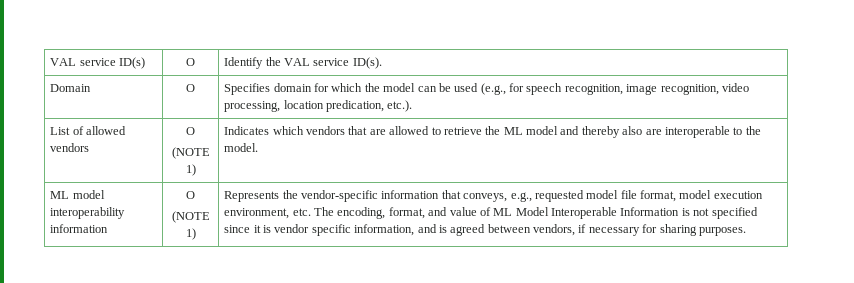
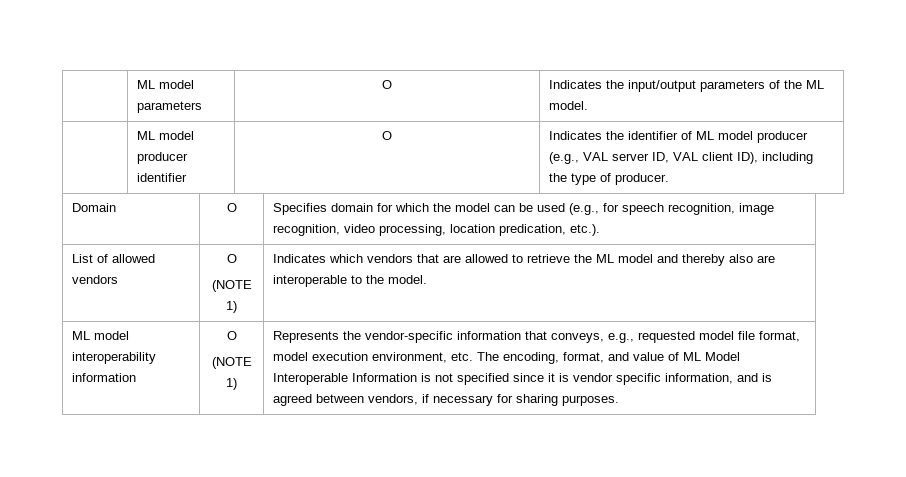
- VAL service ID(s) | O | Identify the VAL service ID(s).
+ | ML model parameters | O | Indicates the input/output parameters of the ML model.
+ | ML model producer identifier | O | Indicates the identifier of ML model producer (e.g., VAL server ID, VAL client ID), including the type of producer.

